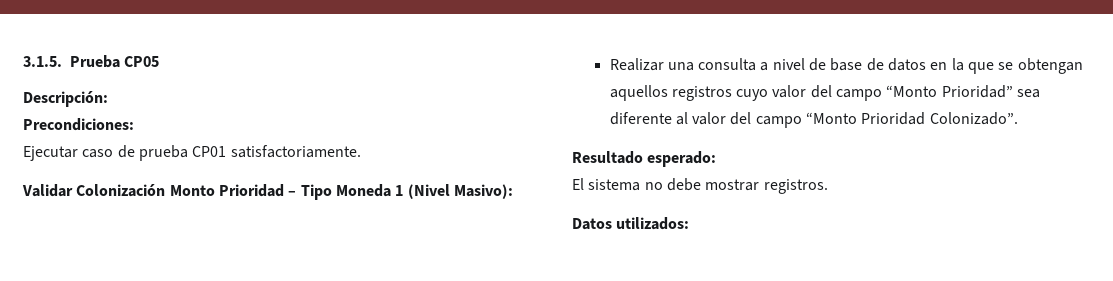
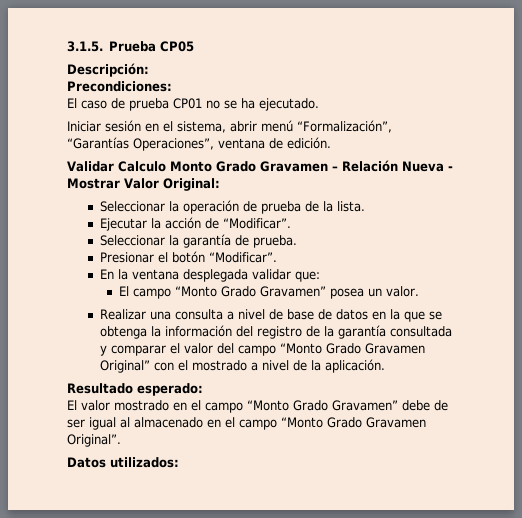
- Ejecutar caso de prueba CP01 satisfactoriamente.
- Validar Colonización Monto Prioridad – Tipo Moneda 1 (Nivel Masivo):
+ El caso de prueba CP01 no se ha ejecutado.
+ Iniciar sesión en el sistema, abrir menú “Formalización”, “Garantías Operaciones”, ventana de edición.
+ Validar Calculo Monto Grado Gravamen – Relación Nueva - Mostrar Valor Original:
+ Seleccionar la operación de prueba de la lista.
+ Ejecutar la acción de “Modificar”.
+ Seleccionar la garantía de prueba.
+ Presionar el botón “Modificar”.
+ En la ventana desplegada validar que:
+ El campo “Monto Grado Gravamen” posea un valor.
- Realizar una consulta a nivel de base de datos en la que se obtengan aquellos registros cuyo valor del campo “Monto Prioridad” sea diferente al valor del campo “Monto Prioridad Colonizado”.
+ Realizar una consulta a nivel de base de datos en la que se obtenga la información del registro de la garantía consultada y comparar el valor del campo “Monto Grado Gravamen Original” con el mostrado a nivel de la aplicación.
  Resultado esperado:
- El sistema no debe mostrar registros.
+ El valor mostrado en el campo “Monto Grado Gravamen” debe de ser igual al almacenado en el campo “Monto Grado Gravamen Original”.

